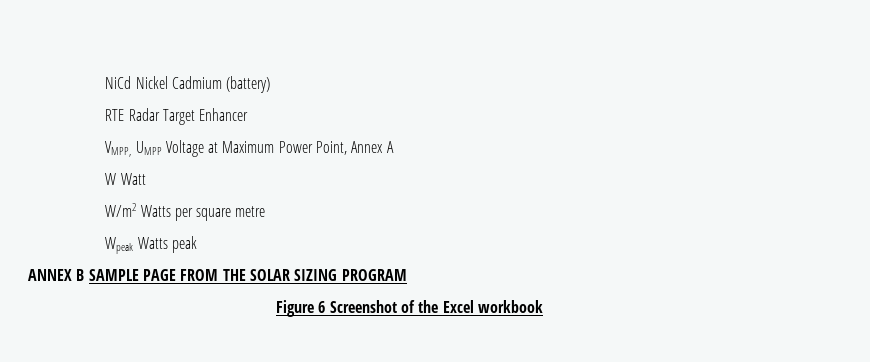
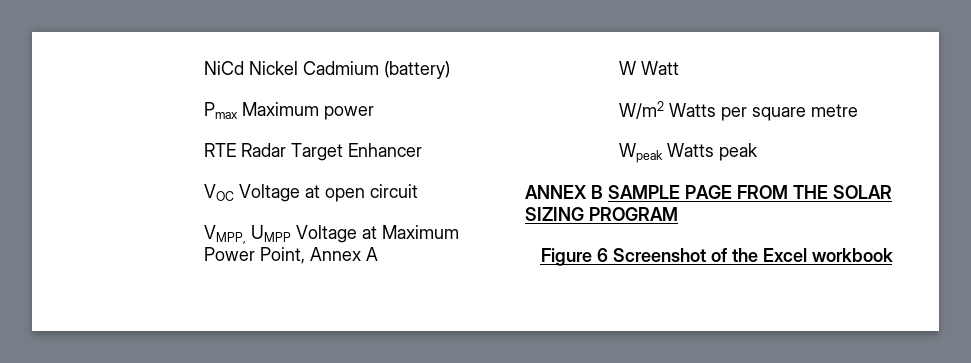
+ Pmax Maximum power
+ VOC Voltage at open circuit

